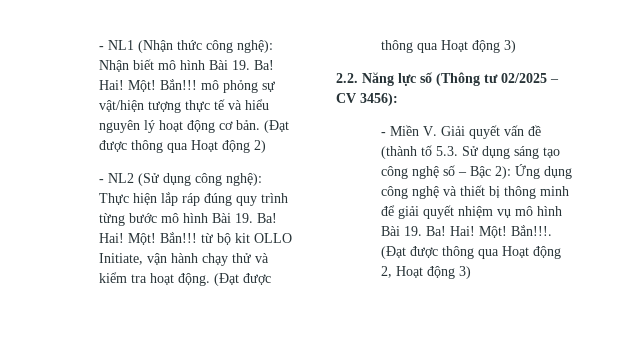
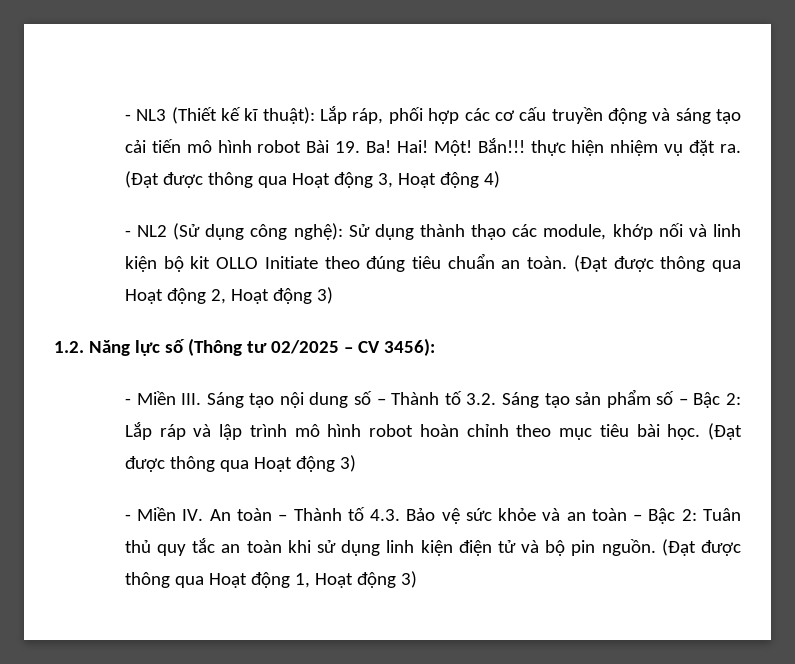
- - NL1 (Nhận thức công nghệ): Nhận biết mô hình Bài 19. Ba! Hai! Một! Bắn!!! mô phỏng sự vật/hiện tượng thực tế và hiểu nguyên lý hoạt động cơ bản. (Đạt được thông qua Hoạt động 2)
+ - NL3 (Thiết kế kĩ thuật): Lắp ráp, phối hợp các cơ cấu truyền động và sáng tạo cải tiến mô hình robot Bài 19. Ba! Hai! Một! Bắn!!! thực hiện nhiệm vụ đặt ra. (Đạt được thông qua Hoạt động 3, Hoạt động 4)
- - NL2 (Sử dụng công nghệ): Thực hiện lắp ráp đúng quy trình từng bước mô hình Bài 19. Ba! Hai! Một! Bắn!!! từ bộ kit OLLO Initiate, vận hành chạy thử và kiểm tra hoạt động. (Đạt được thông qua Hoạt động 3)
- 2.2. Năng lực số (Thông tư 02/2025 – CV 3456):
+ - NL2 (Sử dụng công nghệ): Sử dụng thành thạo các module, khớp nối và linh kiện bộ kit OLLO Initiate theo đúng tiêu chuẩn an toàn. (Đạt được thông qua Hoạt động 2, Hoạt động 3)
+ 1.2. Năng lực số (Thông tư 02/2025 – CV 3456):
- - Miền V. Giải quyết vấn đề (thành tố 5.3. Sử dụng sáng tạo công nghệ số – Bậc 2): Ứng dụng công nghệ và thiết bị thông minh để giải quyết nhiệm vụ mô hình Bài 19. Ba! Hai! Một! Bắn!!!. (Đạt được thông qua Hoạt động 2, Hoạt động 3)
+ - Miền III. Sáng tạo nội dung số – Thành tố 3.2. Sáng tạo sản phẩm số – Bậc 2: Lắp ráp và lập trình mô hình robot hoàn chỉnh theo mục tiêu bài học. (Đạt được thông qua Hoạt động 3)
+ - Miền IV. An toàn – Thành tố 4.3. Bảo vệ sức khỏe và an toàn – Bậc 2: Tuân thủ quy tắc an toàn khi sử dụng linh kiện điện tử và bộ pin nguồn. (Đạt được thông qua Hoạt động 1, Hoạt động 3)

